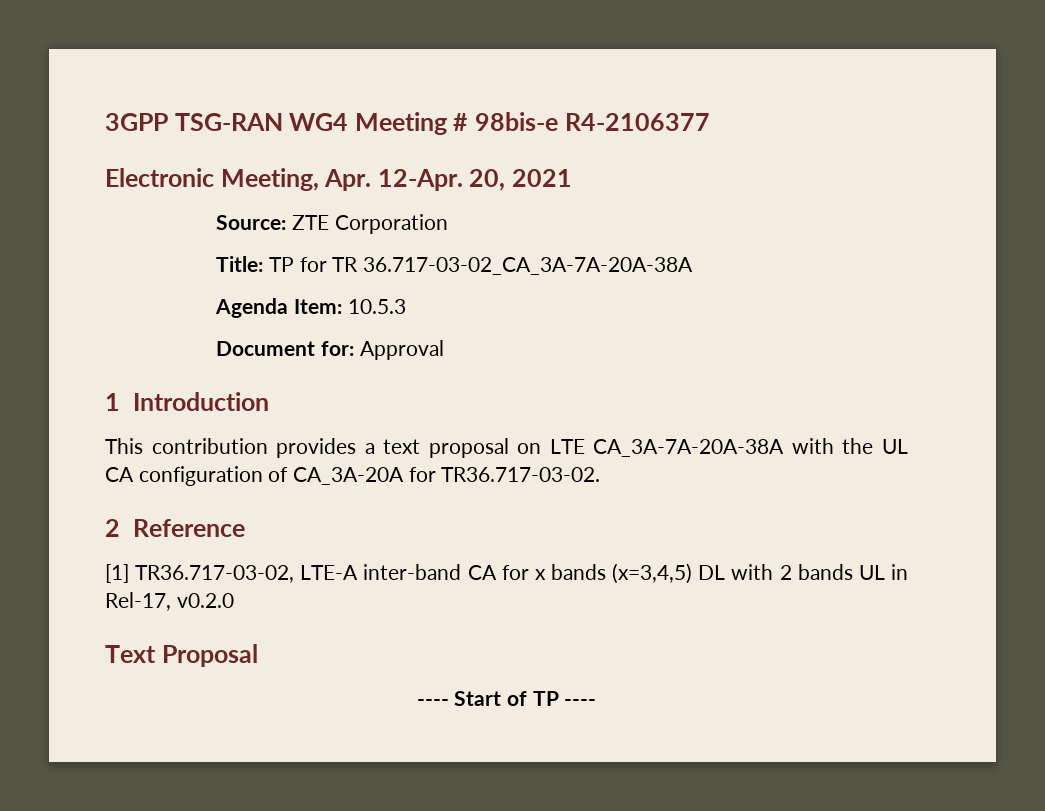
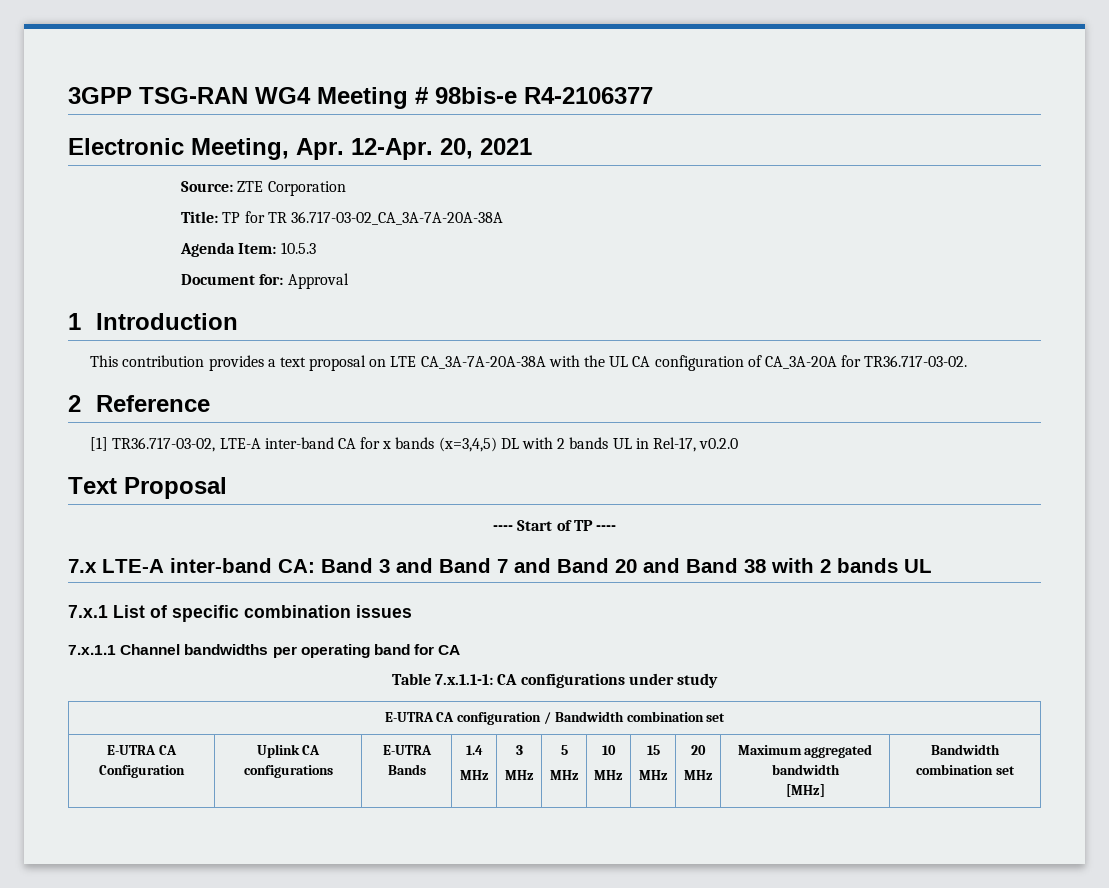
+ 7.x LTE-A inter-band CA: Band 3 and Band 7 and Band 20 and Band 38 with 2 bands UL
+ 7.x.1 List of specific combination issues
+ 7.x.1.1 Channel bandwidths per operating band for CA
+ Table 7.x.1.1-1: CA configurations under study
+ E-UTRA CA configuration / Bandwidth combination set
+ E-UTRA CA Configuration | Uplink CA configurations | E-UTRA Bands | 1.4
+ MHz | 3
+ MHz | 5
+ MHz | 10
+ MHz | 15
+ MHz | 20
+ MHz | Maximum aggregated bandwidth
+ [MHz] | Bandwidth combination set

